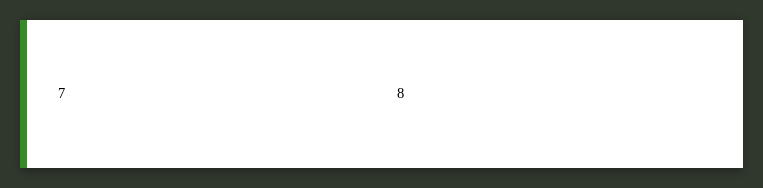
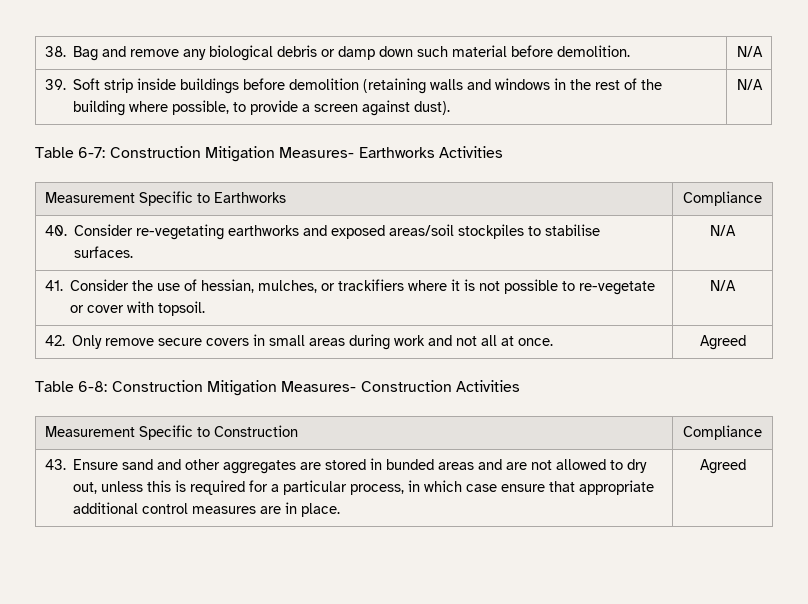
- 7
- 8
+ 38. Bag and remove any biological debris or damp down such material before demolition. | N/A
+ 39. Soft strip inside buildings before demolition (retaining walls and windows in the rest of the building where possible, to provide a screen against dust). | N/A
+ Table 6-7: Construction Mitigation Measures- Earthworks Activities
+ Measurement Specific to Earthworks | Compliance
+ 40. Consider re-vegetating earthworks and exposed areas/soil stockpiles to stabilise surfaces. | N/A
+ 41. Consider the use of hessian, mulches, or trackifiers where it is not possible to re-vegetate or cover with topsoil. | N/A
+ 42. Only remove secure covers in small areas during work and not all at once. | Agreed
+ Table 6-8: Construction Mitigation Measures- Construction Activities
+ Measurement Specific to Construction | Compliance
+ 43. Ensure sand and other aggregates are stored in bunded areas and are not allowed to dry out, unless this is required for a particular process, in which case ensure that appropriate additional control measures are in place. | Agreed

